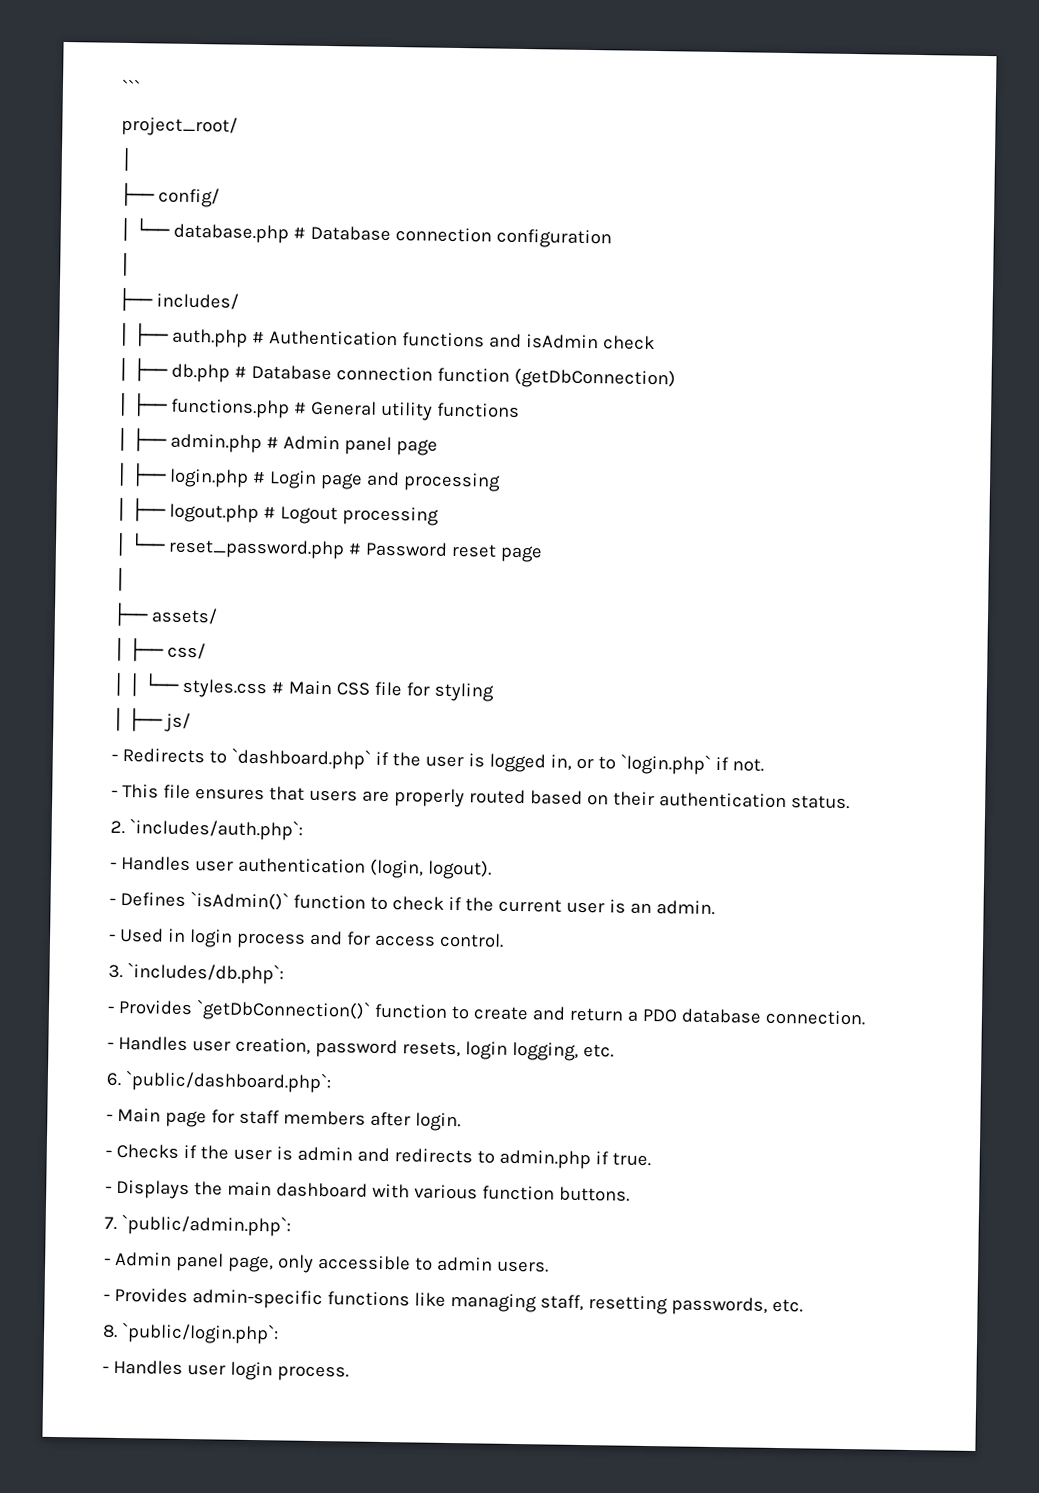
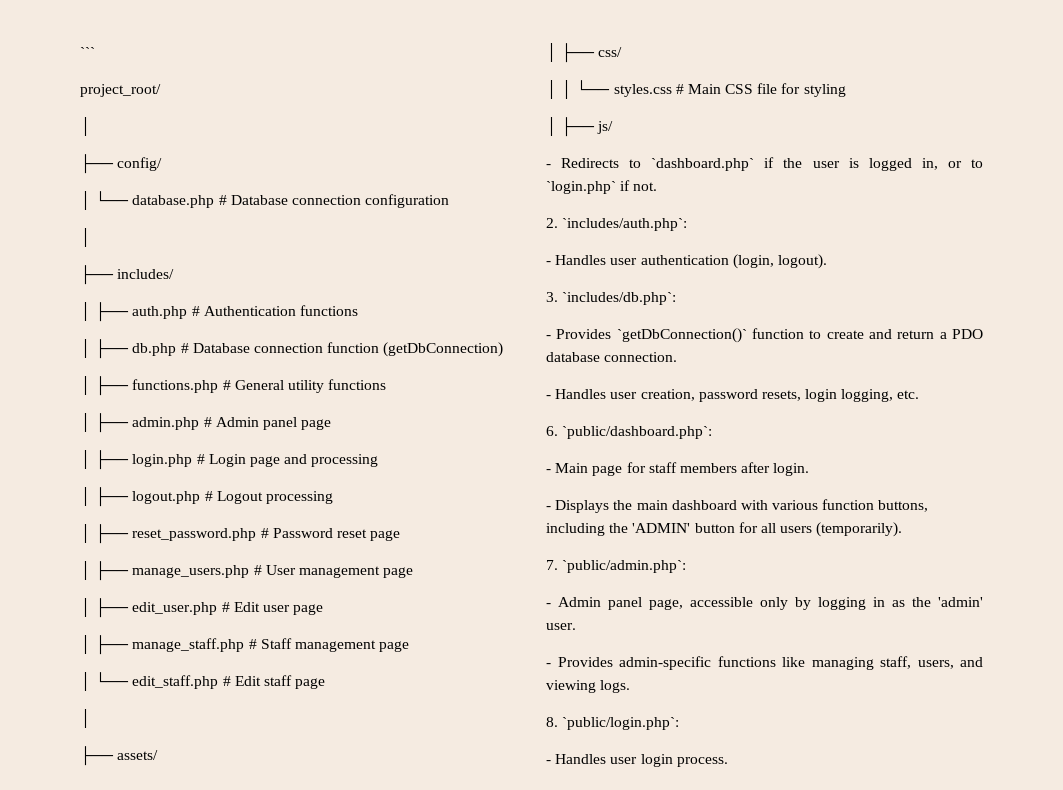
- │ ├── auth.php # Authentication functions and isAdmin check
+ │ ├── auth.php # Authentication functions
- │ └── reset_password.php # Password reset page
+ │ ├── reset_password.php # Password reset page
+ │ ├── manage_users.php # User management page
+ │ ├── edit_user.php # Edit user page
+ │ ├── manage_staff.php # Staff management page
+ │ └── edit_staff.php # Edit staff page
- - This file ensures that users are properly routed based on their authentication status.
- - Defines `isAdmin()` function to check if the current user is an admin.
- - Used in login process and for access control.
- - Checks if the user is admin and redirects to admin.php if true.
- - Displays the main dashboard with various function buttons.
+ - Displays the main dashboard with various function buttons, including the 'ADMIN' button for all users (temporarily).
- - Admin panel page, only accessible to admin users.
+ - Admin panel page, accessible only by logging in as the 'admin' user.
- - Provides admin-specific functions like managing staff, resetting passwords, etc.
+ - Provides admin-specific functions like managing staff, users, and viewing logs.

